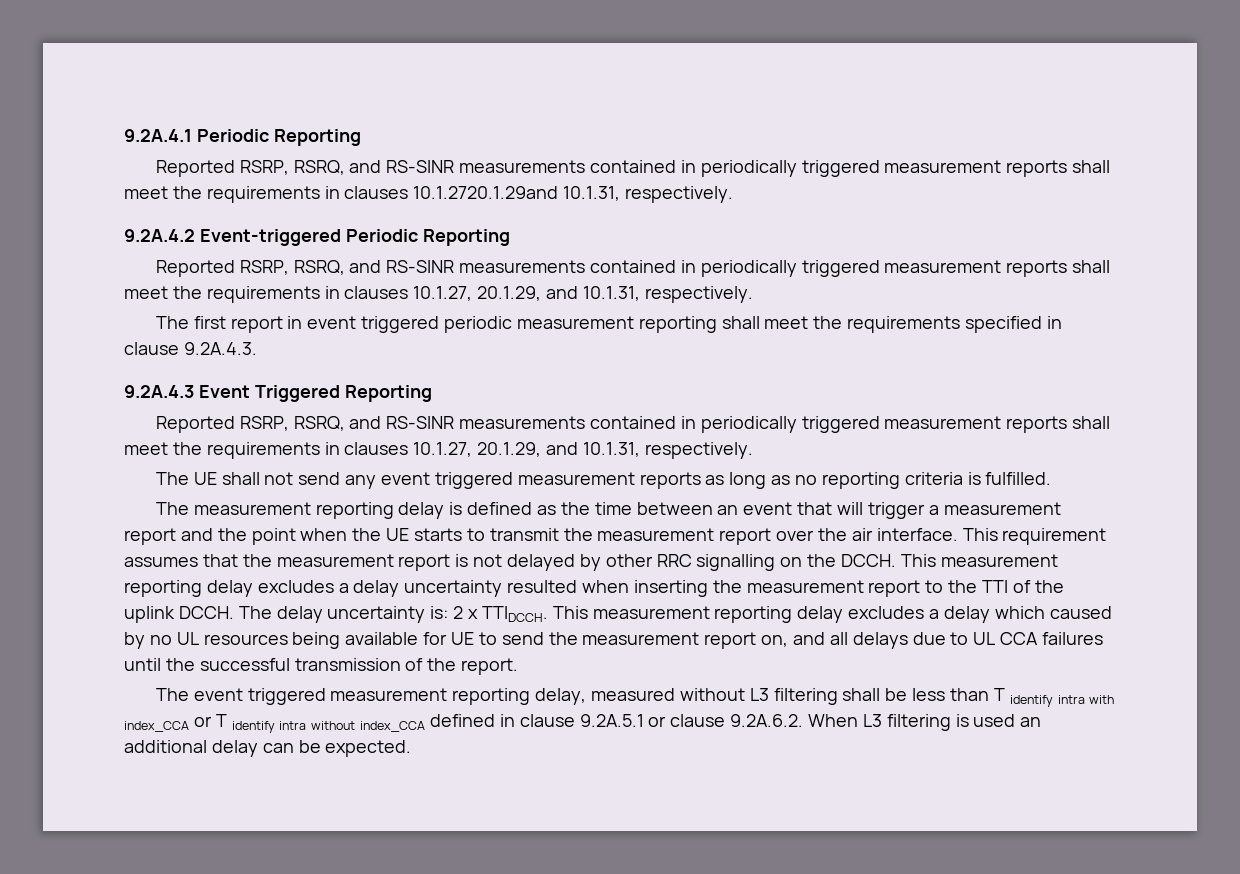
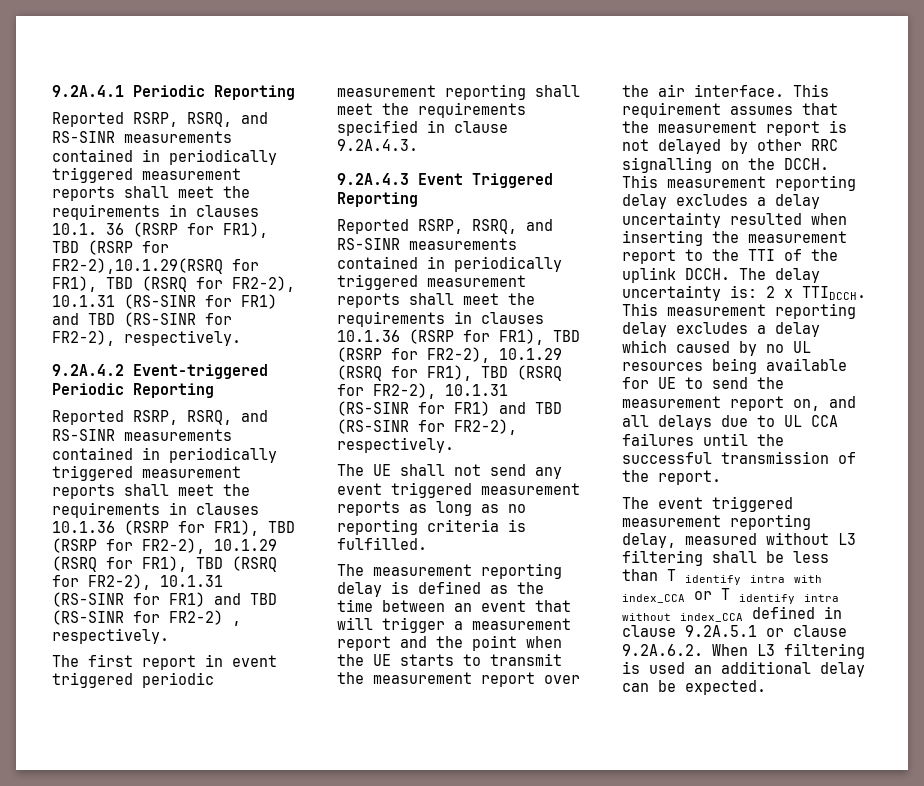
- Reported RSRP, RSRQ, and RS-SINR measurements contained in periodically triggered measurement reports shall meet the requirements in clauses 10.1.2720.1.29and 10.1.31, respectively.
+ Reported RSRP, RSRQ, and RS-SINR measurements contained in periodically triggered measurement reports shall meet the requirements in clauses 10.1. 36 (RSRP for FR1), TBD (RSRP for FR2-2),10.1.29(RSRQ for FR1), TBD (RSRQ for FR2-2), 10.1.31 (RS-SINR for FR1) and TBD (RS-SINR for FR2-2), respectively.
  9.2A.4.2 Event-triggered Periodic Reporting
- Reported RSRP, RSRQ, and RS-SINR measurements contained in periodically triggered measurement reports shall meet the requirements in clauses 10.1.27, 20.1.29, and 10.1.31, respectively.
+ Reported RSRP, RSRQ, and RS-SINR measurements contained in periodically triggered measurement reports shall meet the requirements in clauses 10.1.36 (RSRP for FR1), TBD (RSRP for FR2-2), 10.1.29 (RSRQ for FR1), TBD (RSRQ for FR2-2), 10.1.31 (RS-SINR for FR1) and TBD (RS-SINR for FR2-2) , respectively.
  9.2A.4.3 Event Triggered Reporting
- Reported RSRP, RSRQ, and RS-SINR measurements contained in periodically triggered measurement reports shall meet the requirements in clauses 10.1.27, 20.1.29, and 10.1.31, respectively.
+ Reported RSRP, RSRQ, and RS-SINR measurements contained in periodically triggered measurement reports shall meet the requirements in clauses 10.1.36 (RSRP for FR1), TBD (RSRP for FR2-2), 10.1.29 (RSRQ for FR1), TBD (RSRQ for FR2-2), 10.1.31 (RS-SINR for FR1) and TBD (RS-SINR for FR2-2), respectively.

